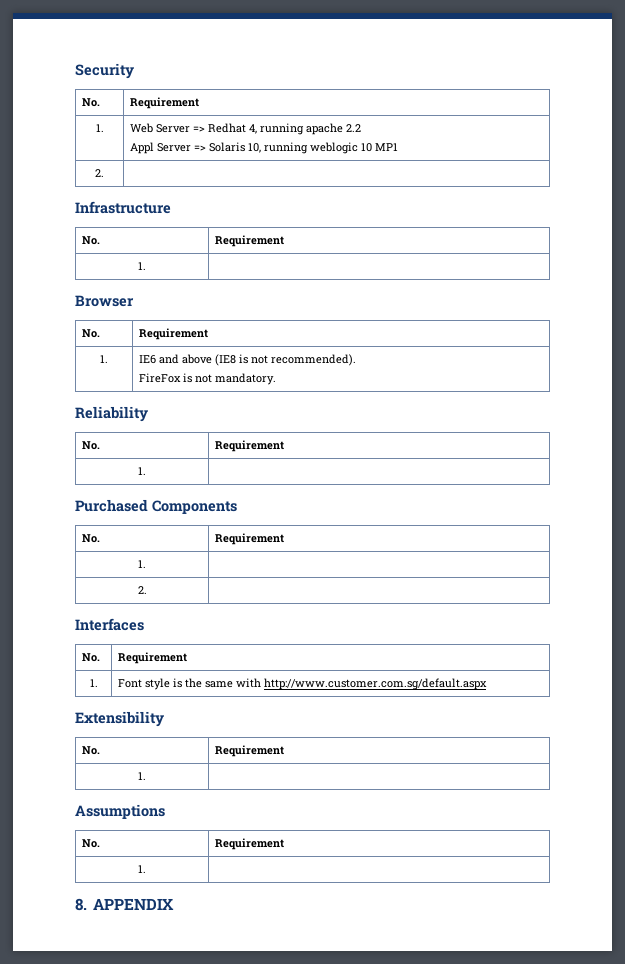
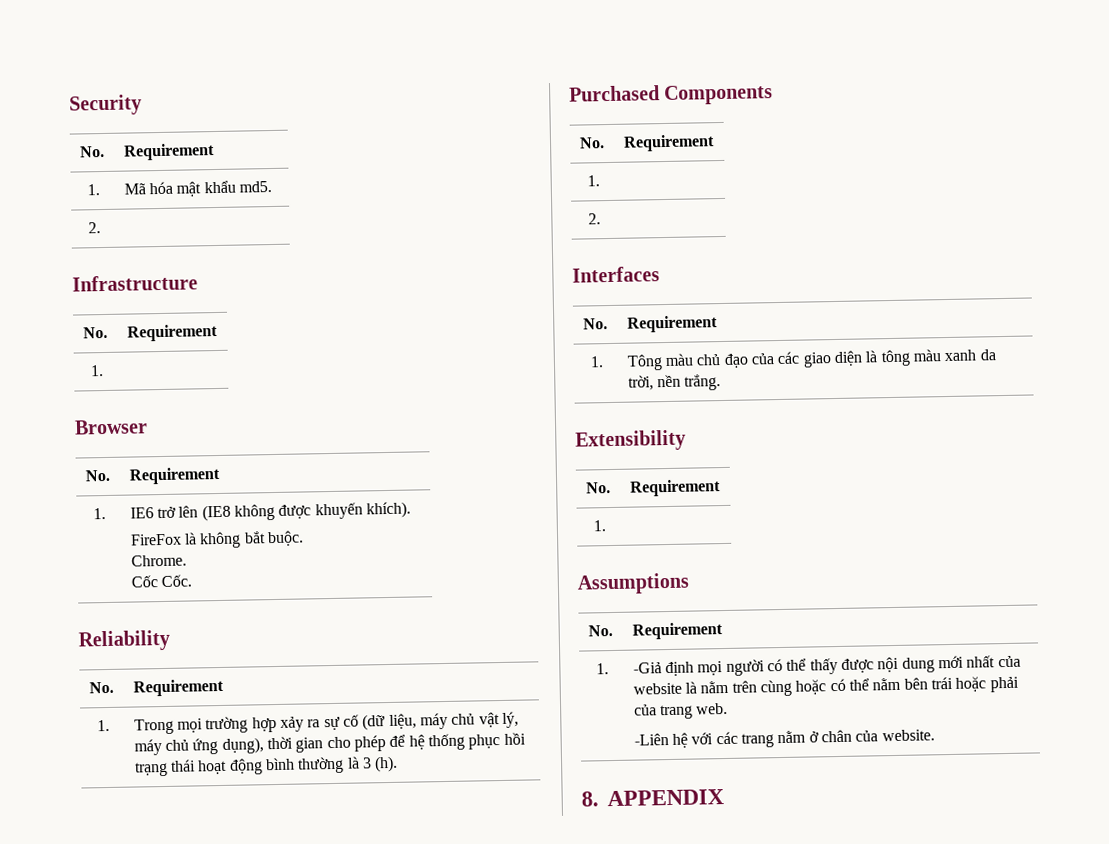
- 1. | Web Server => Redhat 4, running apache 2.2
- Appl Server => Solaris 10, running weblogic 10 MP1
+ 1. | Mã hóa mật khẩu md5.
- 1. | IE6 and above (IE8 is not recommended).
- FireFox is not mandatory.
+ 1. | IE6 trở lên (IE8 không được khuyến khích).
+ FireFox là không bắt buộc.
+ Chrome.
+ Cốc Cốc.
  Reliability
  No. | Requirement
- 1. |
+ 1. | Trong mọi trường hợp xảy ra sự cố (dữ liệu, máy chủ vật lý, máy chủ ứng dụng), thời gian cho phép để hệ thống phục hồi trạng thái hoạt động bình thường là 3 (h).
- 1. | Font style is the same with http://www.customer.com.sg/default.aspx
+ 1. | Tông màu chủ đạo của các giao diện là tông màu xanh da trời, nền trắng.
  Assumptions
  No. | Requirement
- 1. |
+ 1. | -Giả định mọi người có thể thấy được nội dung mới nhất của website là nằm trên cùng hoặc có thể nằm bên trái hoặc phải của trang web.
+ -Liên hệ với các trang nằm ở chân của website.

